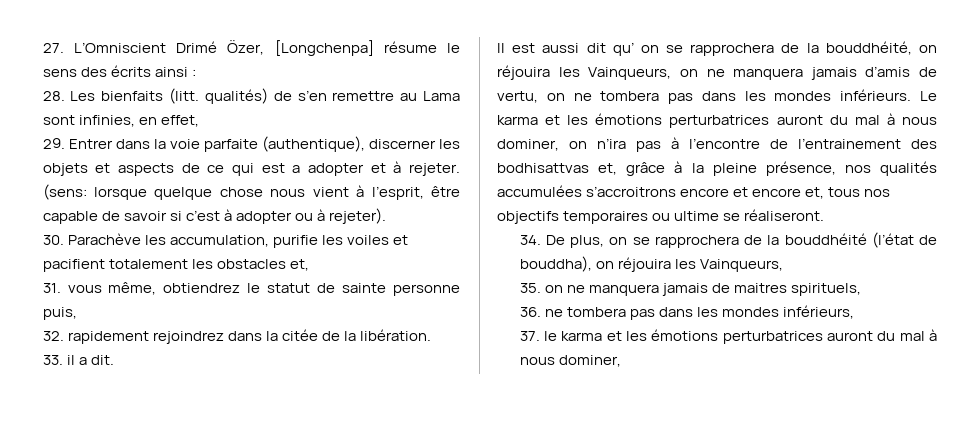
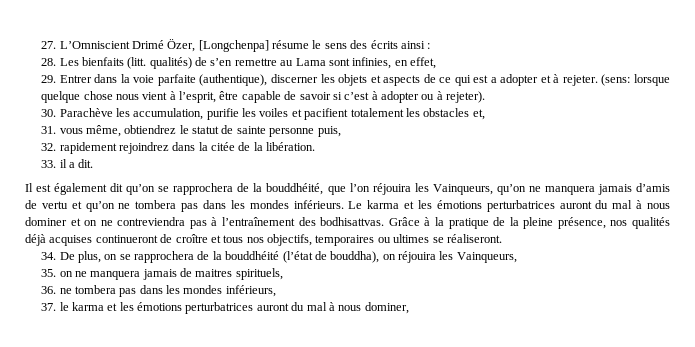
- Il est aussi dit qu’ on se rapprochera de la bouddhéité, on réjouira les Vainqueurs, on ne manquera jamais d’amis de vertu, on ne tombera pas dans les mondes inférieurs.
+ Il est également dit qu’on se rapprochera de la bouddhéité, que l’on réjouira les Vainqueurs, qu’on ne manquera jamais d’amis de vertu et qu’on ne tombera pas dans les mondes inférieurs.
- Le karma et les émotions perturbatrices auront du mal à nous dominer, on n’ira pas à l’encontre de l’entrainement des bodhisattvas et, grâce à la pleine présence, nos qualités accumulées s’accroitrons encore et encore et, tous nos objectifs temporaires ou ultime se réaliseront.
+ Le karma et les émotions perturbatrices auront du mal à nous dominer et on ne contreviendra pas à l’entraînement des bodhisattvas. Grâce à la pratique de la pleine présence, nos qualités déjà acquises continueront de croître et tous nos objectifs, temporaires ou ultimes se réaliseront.

